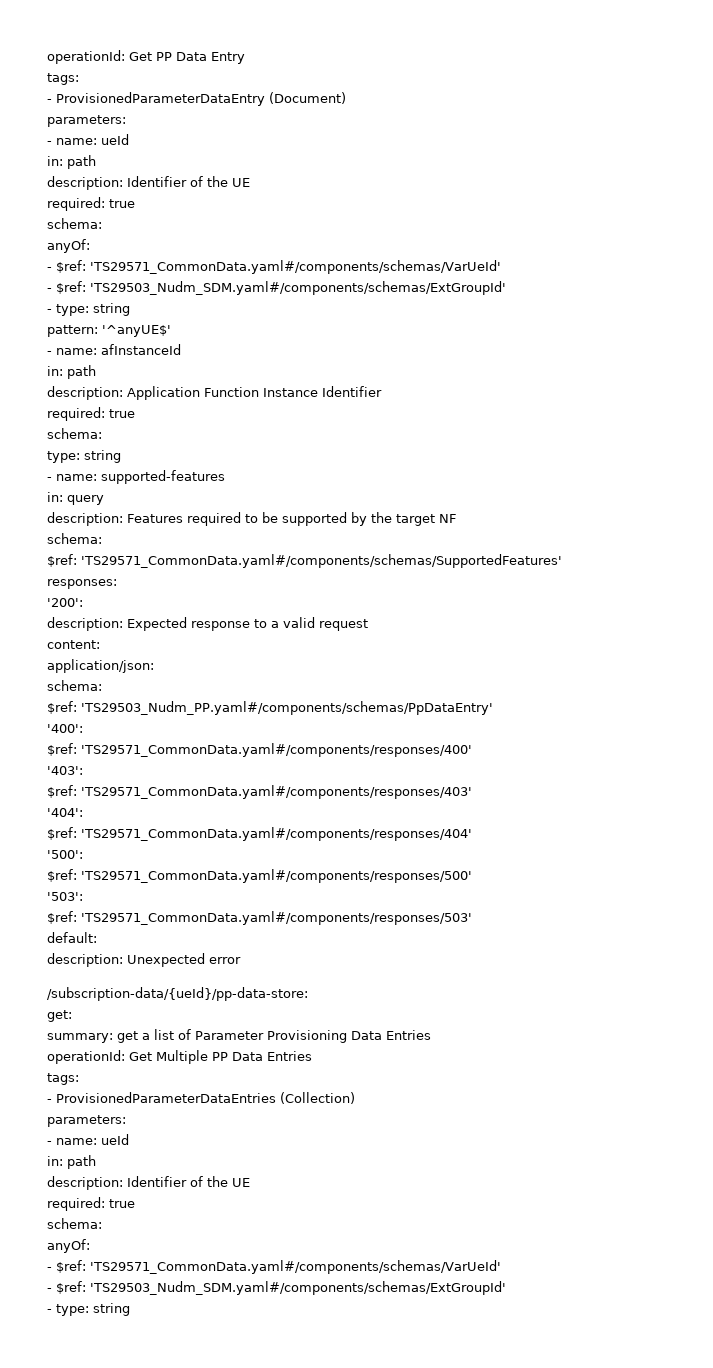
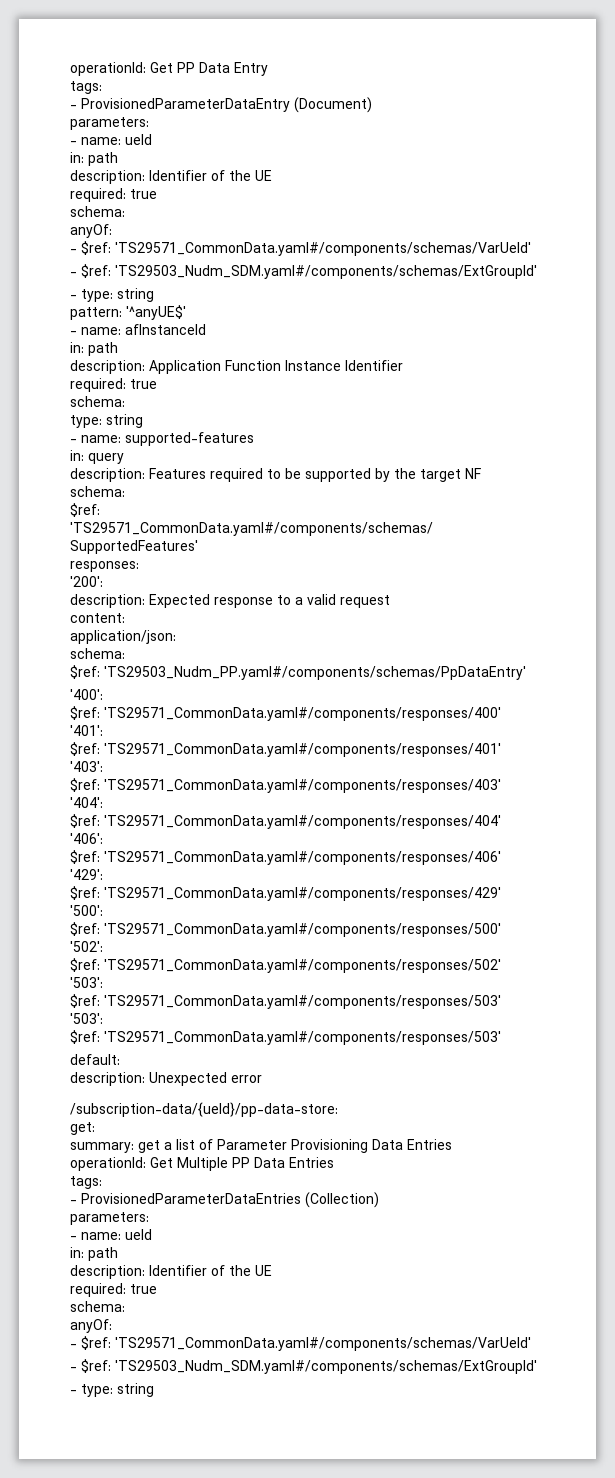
+ '401':
+ $ref: 'TS29571_CommonData.yaml#/components/responses/401'
+ '406':
+ $ref: 'TS29571_CommonData.yaml#/components/responses/406'
+ '429':
+ $ref: 'TS29571_CommonData.yaml#/components/responses/429'
  '500':
  $ref: 'TS29571_CommonData.yaml#/components/responses/500'
+ '502':
+ $ref: 'TS29571_CommonData.yaml#/components/responses/502'
+ '503':
+ $ref: 'TS29571_CommonData.yaml#/components/responses/503'

